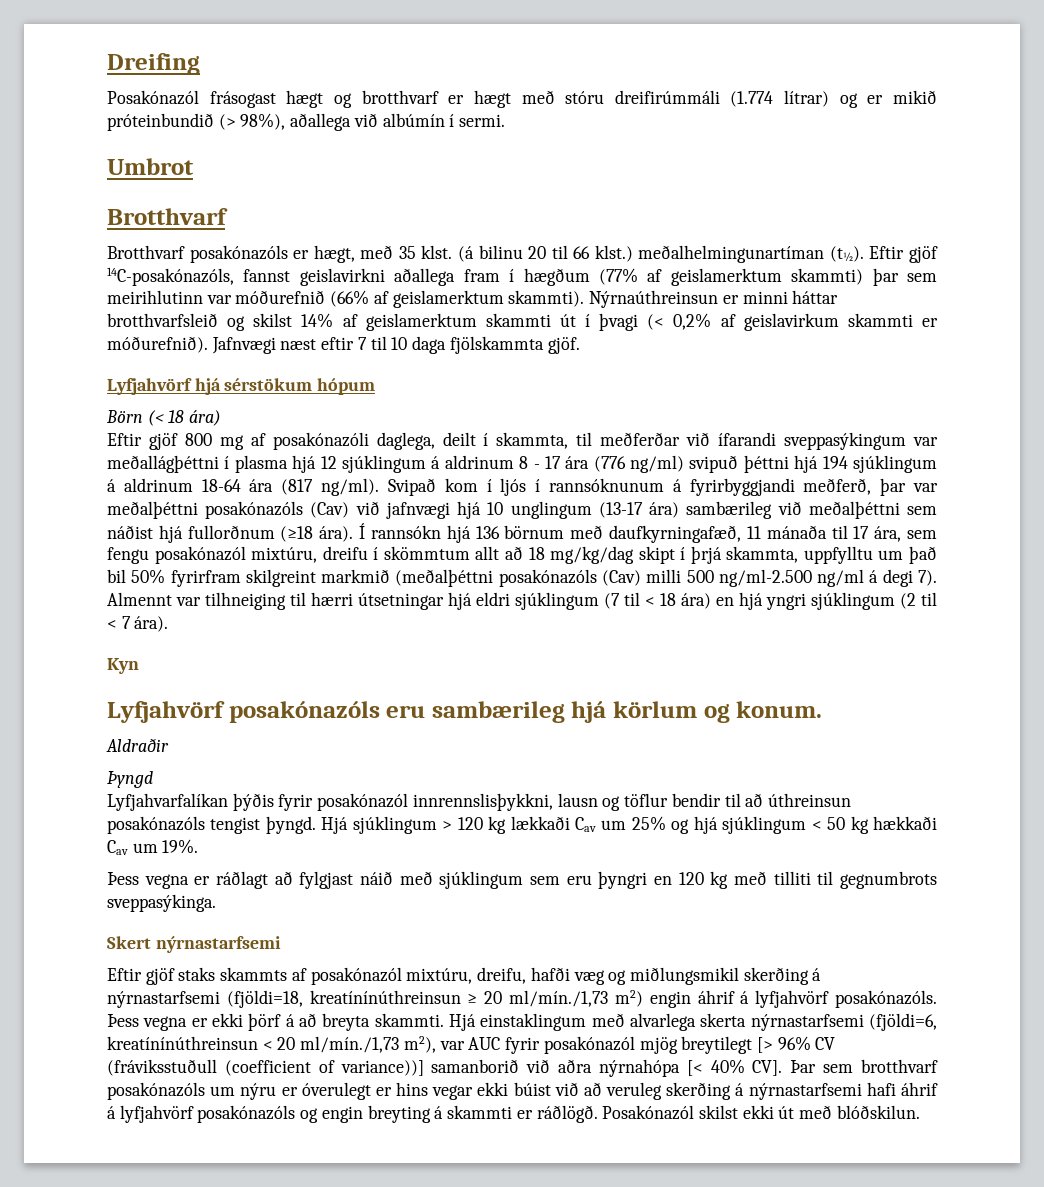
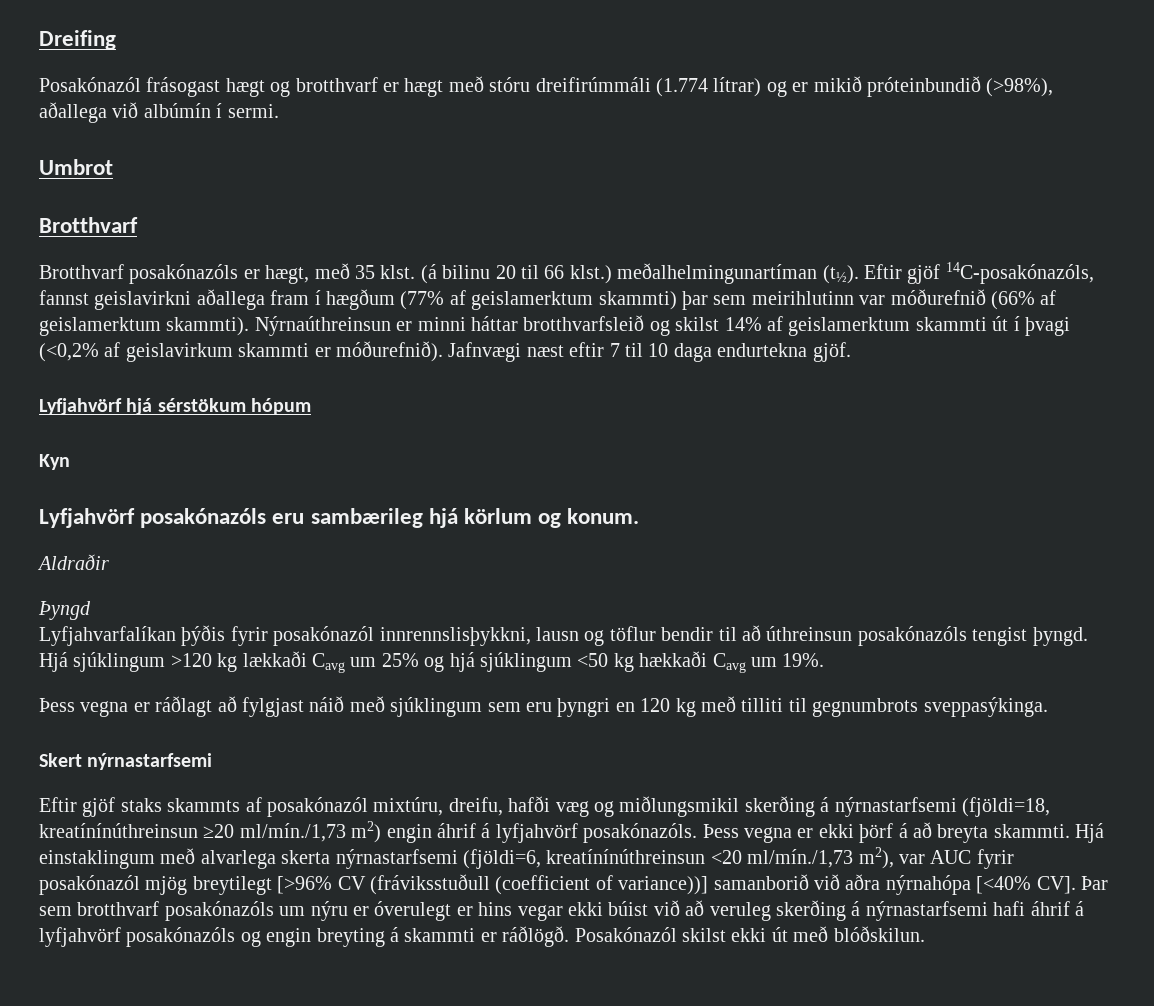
- Posakónazól frásogast hægt og brotthvarf er hægt með stóru dreifirúmmáli (1.774 lítrar) og er mikið próteinbundið (> 98%), aðallega við albúmín í sermi.
+ Posakónazól frásogast hægt og brotthvarf er hægt með stóru dreifirúmmáli (1.774 lítrar) og er mikið próteinbundið (>98%), aðallega við albúmín í sermi.
- Nýrnaúthreinsun er minni háttar brotthvarfsleið og skilst 14% af geislamerktum skammti út í þvagi (< 0,2% af geislavirkum skammti er móðurefnið).
+ Nýrnaúthreinsun er minni háttar brotthvarfsleið og skilst 14% af geislamerktum skammti út í þvagi (<0,2% af geislavirkum skammti er móðurefnið).
- Jafnvægi næst eftir 7 til 10 daga fjölskammta gjöf.
+ Jafnvægi næst eftir 7 til 10 daga endurtekna gjöf.
- Börn (< 18 ára)
- Eftir gjöf 800 mg af posakónazóli daglega, deilt í skammta, til meðferðar við ífarandi sveppasýkingum var meðallágþéttni í plasma hjá 12 sjúklingum á aldrinum 8 - 17 ára (776 ng/ml) svipuð þéttni hjá 194 sjúklingum á aldrinum 18-64 ára (817 ng/ml). Svipað kom í ljós í rannsóknunum á fyrirbyggjandi meðferð, þar var meðalþéttni posakónazóls (Cav) við jafnvægi hjá 10 unglingum (13-17 ára) sambærileg við meðalþéttni sem náðist hjá fullorðnum (≥18 ára). Í rannsókn hjá 136 börnum með daufkyrningafæð, 11 mánaða til 17 ára, sem fengu posakónazól mixtúru, dreifu í skömmtum allt að 18 mg/kg/dag skipt í þrjá skammta, uppfylltu um það bil 50% fyrirfram skilgreint markmið (meðalþéttni posakónazóls (Cav) milli 500 ng/ml-2.500 ng/ml á degi 7). Almennt var tilhneiging til hærri útsetningar hjá eldri sjúklingum (7 til < 18 ára) en hjá yngri sjúklingum (2 til < 7 ára).
- Hjá sjúklingum > 120 kg lækkaði Cav um 25% og hjá sjúklingum < 50 kg hækkaði Cav um 19%.
+ Hjá sjúklingum >120 kg lækkaði Cavg um 25% og hjá sjúklingum <50 kg hækkaði Cavg um 19%.
- Eftir gjöf staks skammts af posakónazól mixtúru, dreifu, hafði væg og miðlungsmikil skerðing á nýrnastarfsemi (fjöldi=18, kreatínínúthreinsun ≥ 20 ml/mín./1,73 m2) engin áhrif á lyfjahvörf posakónazóls.
+ Eftir gjöf staks skammts af posakónazól mixtúru, dreifu, hafði væg og miðlungsmikil skerðing á nýrnastarfsemi (fjöldi=18, kreatínínúthreinsun ≥20 ml/mín./1,73 m2) engin áhrif á lyfjahvörf posakónazóls.
- Hjá einstaklingum með alvarlega skerta nýrnastarfsemi (fjöldi=6, kreatínínúthreinsun < 20 ml/mín./1,73 m2), var AUC fyrir posakónazól mjög breytilegt [> 96% CV (fráviksstuðull (coefficient of variance))] samanborið við aðra nýrnahópa [< 40% CV]. Þar sem brotthvarf posakónazóls um nýru er óverulegt er hins vegar ekki búist við að veruleg skerðing á nýrnastarfsemi hafi áhrif á lyfjahvörf posakónazóls og engin breyting á skammti er ráðlögð.
+ Hjá einstaklingum með alvarlega skerta nýrnastarfsemi (fjöldi=6, kreatínínúthreinsun <20 ml/mín./1,73 m2), var AUC fyrir posakónazól mjög breytilegt [>96% CV (fráviksstuðull (coefficient of variance))] samanborið við aðra nýrnahópa [<40% CV]. Þar sem brotthvarf posakónazóls um nýru er óverulegt er hins vegar ekki búist við að veruleg skerðing á nýrnastarfsemi hafi áhrif á lyfjahvörf posakónazóls og engin breyting á skammti er ráðlögð.

